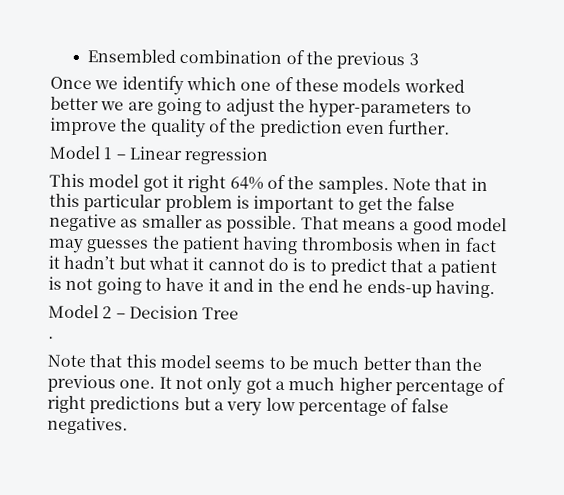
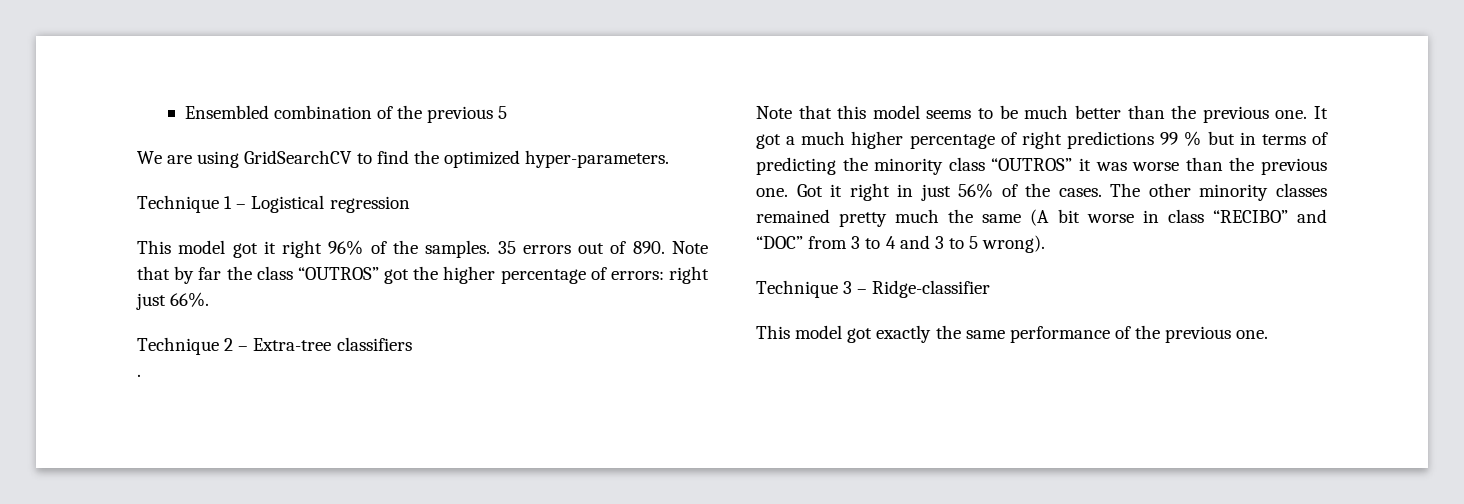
- Ensembled combination of the previous 3
- Once we identify which one of these models worked better we are going to adjust the hyper-parameters to improve the quality of the prediction even further.
- Model 1 – Linear regression
+ Ensembled combination of the previous 5
+ We are using GridSearchCV to find the optimized hyper-parameters.
+ Technique 1 – Logistical regression
- This model got it right 64% of the samples.
+ This model got it right 96% of the samples.
- Note that in this particular problem is important to get the false negative as smaller as possible. That means a good model may guesses the patient having thrombosis when in fact it hadn’t but what it cannot do is to predict that a patient is not going to have it and in the end he ends-up having.
- Model 2 – Decision Tree
+ 35 errors out of 890. Note that by far the class “OUTROS” got the higher percentage of errors: right just 66%.
+ Technique 2 – Extra-tree classifiers
- It not only got a much higher percentage of right predictions but a very low percentage of false negatives.
+ It got a much higher percentage of right predictions 99 % but in terms of predicting the minority class “OUTROS” it was worse than the previous one. Got it right in just 56% of the cases. The other minority classes remained pretty much the same (A bit worse in class “RECIBO” and “DOC” from 3 to 4 and 3 to 5 wrong).
+ Technique 3 – Ridge-classifier
+ This model got exactly the same performance of the previous one.

